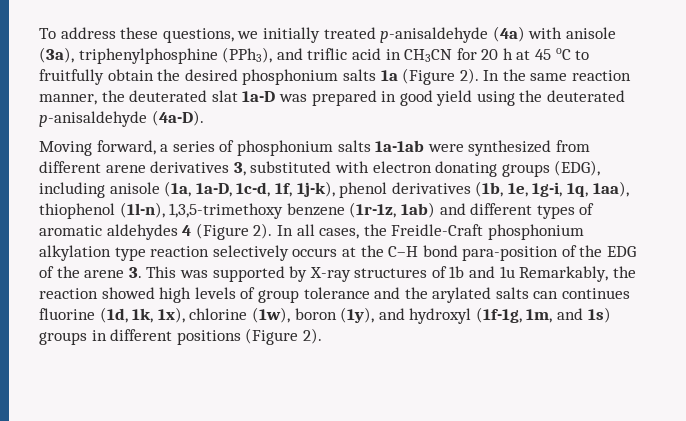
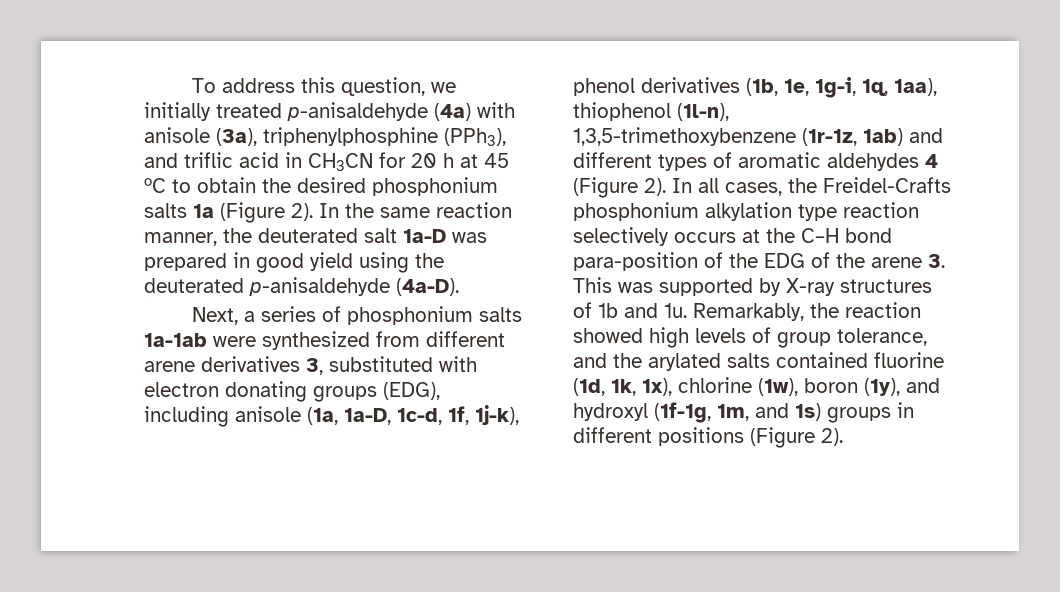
- To address these questions, we initially treated p-anisaldehyde (4a) with anisole (3a), triphenylphosphine (PPh3), and triflic acid in CH3CN for 20 h at 45 oC to fruitfully obtain the desired phosphonium salts 1a (Figure 2).
+ To address this question, we initially treated p-anisaldehyde (4a) with anisole (3a), triphenylphosphine (PPh3), and triflic acid in CH3CN for 20 h at 45 oC to obtain the desired phosphonium salts 1a (Figure 2).
- In the same reaction manner, the deuterated slat 1a-D was prepared in good yield using the deuterated p-anisaldehyde (4a-D).
+ In the same reaction manner, the deuterated salt 1a-D was prepared in good yield using the deuterated p-anisaldehyde (4a-D).
- Moving forward, a series of phosphonium salts 1a-1ab were synthesized from different arene derivatives 3, substituted with electron donating groups (EDG), including anisole (1a, 1a-D, 1c-d, 1f, 1j-k), phenol derivatives (1b, 1e, 1g-i, 1q, 1aa), thiophenol (1l-n), 1,3,5-trimethoxy benzene (1r-1z, 1ab) and different types of aromatic aldehydes 4 (Figure 2).
+ Next, a series of phosphonium salts 1a-1ab were synthesized from different arene derivatives 3, substituted with electron donating groups (EDG), including anisole (1a, 1a-D, 1c-d, 1f, 1j-k), phenol derivatives (1b, 1e, 1g-i, 1q, 1aa), thiophenol (1l-n), 1,3,5-trimethoxybenzene (1r-1z, 1ab) and different types of aromatic aldehydes 4 (Figure 2).
- In all cases, the Freidle-Craft phosphonium alkylation type reaction selectively occurs at the C–H bond para-position of the EDG of the arene 3. This was supported by X-ray structures of 1b and 1u Remarkably, the reaction showed high levels of group tolerance and the arylated salts can continues fluorine (1d, 1k, 1x), chlorine (1w), boron (1y), and hydroxyl (1f-1g, 1m, and 1s) groups in different positions (Figure 2).
+ In all cases, the Freidel-Crafts phosphonium alkylation type reaction selectively occurs at the C–H bond para-position of the EDG of the arene 3. This was supported by X-ray structures of 1b and 1u. Remarkably, the reaction showed high levels of group tolerance, and the arylated salts contained fluorine (1d, 1k, 1x), chlorine (1w), boron (1y), and hydroxyl (1f-1g, 1m, and 1s) groups in different positions (Figure 2).

